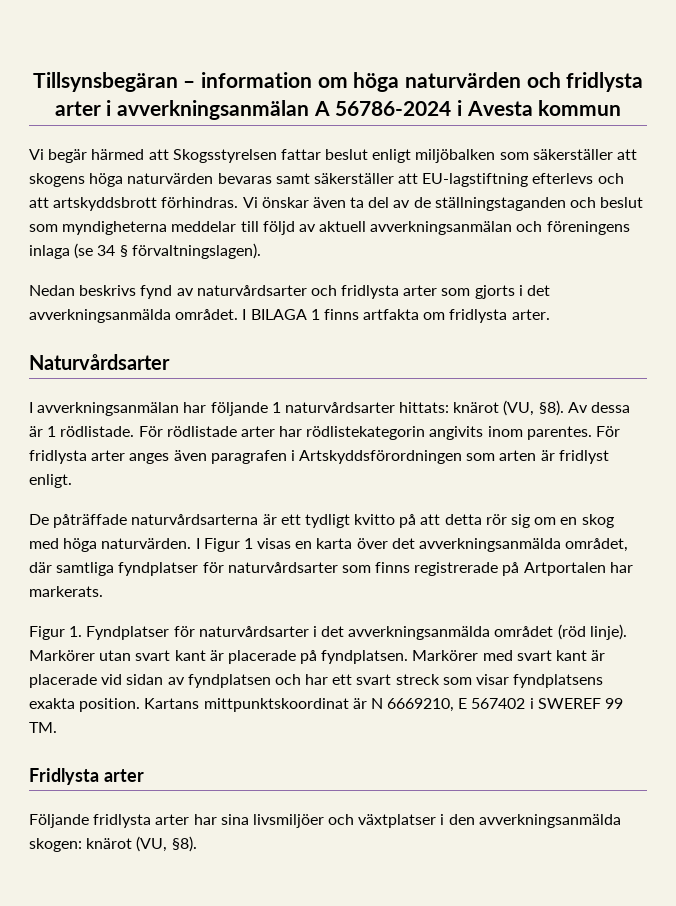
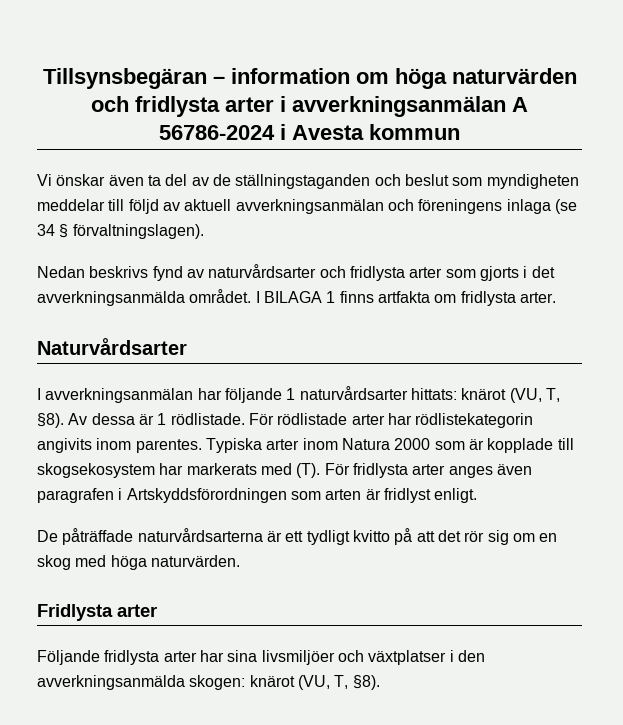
- Vi begär härmed att Skogsstyrelsen fattar beslut enligt miljöbalken som säkerställer att skogens höga naturvärden bevaras samt säkerställer att EU-lagstiftning efterlevs och att artskyddsbrott förhindras. Vi önskar även ta del av de ställningstaganden och beslut som myndigheterna meddelar till följd av aktuell avverkningsanmälan och föreningens inlaga (se 34 § förvaltningslagen).
+ Vi önskar även ta del av de ställningstaganden och beslut som myndigheten meddelar till följd av aktuell avverkningsanmälan och föreningens inlaga (se 34 § förvaltningslagen).
- I avverkningsanmälan har följande 1 naturvårdsarter hittats: knärot (VU, §8).
+ I avverkningsanmälan har följande 1 naturvårdsarter hittats: knärot (VU, T, §8).
- För fridlysta arter anges även paragrafen i Artskyddsförordningen som arten är fridlyst enligt.
+ Typiska arter inom Natura 2000 som är kopplade till skogsekosystem har markerats med (T). För fridlysta arter anges även paragrafen i Artskyddsförordningen som arten är fridlyst enligt.
- De påträffade naturvårdsarterna är ett tydligt kvitto på att detta rör sig om en skog med höga naturvärden. I Figur 1 visas en karta över det avverkningsanmälda området, där samtliga fyndplatser för naturvårdsarter som finns registrerade på Artportalen har markerats.
- Figur 1. Fyndplatser för naturvårdsarter i det avverkningsanmälda området (röd linje). Markörer utan svart kant är placerade på fyndplatsen. Markörer med svart kant är placerade vid sidan av fyndplatsen och har ett svart streck som visar fyndplatsens exakta position. Kartans mittpunktskoordinat är N 6669210, E 567402 i SWEREF 99 TM.
+ De påträffade naturvårdsarterna är ett tydligt kvitto på att det rör sig om en skog med höga naturvärden.
- Följande fridlysta arter har sina livsmiljöer och växtplatser i den avverkningsanmälda skogen: knärot (VU, §8).
+ Följande fridlysta arter har sina livsmiljöer och växtplatser i den avverkningsanmälda skogen: knärot (VU, T, §8).

